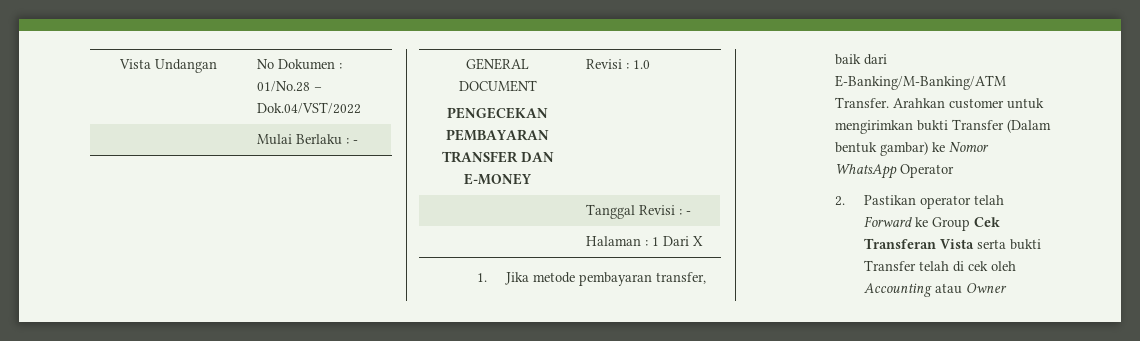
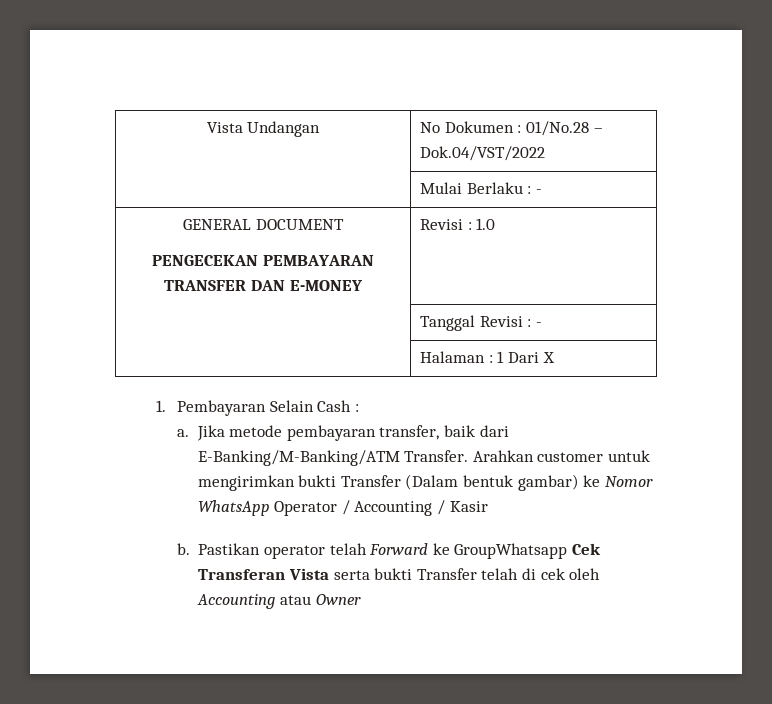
- 1. Jika metode pembayaran transfer, baik dari E-Banking/M-Banking/ATM Transfer.
+ 1. Pembayaran Selain Cash :
+ a. Jika metode pembayaran transfer, baik dari E-Banking/M-Banking/ATM Transfer.
- Arahkan customer untuk mengirimkan bukti Transfer (Dalam bentuk gambar) ke Nomor WhatsApp Operator
- 2. Pastikan operator telah Forward ke Group Cek Transferan Vista serta bukti Transfer telah di cek oleh Accounting atau Owner
+ Arahkan customer untuk mengirimkan bukti Transfer (Dalam bentuk gambar) ke Nomor WhatsApp Operator / Accounting / Kasir
+ b. Pastikan operator telah Forward ke GroupWhatsapp Cek Transferan Vista serta bukti Transfer telah di cek oleh Accounting atau Owner

